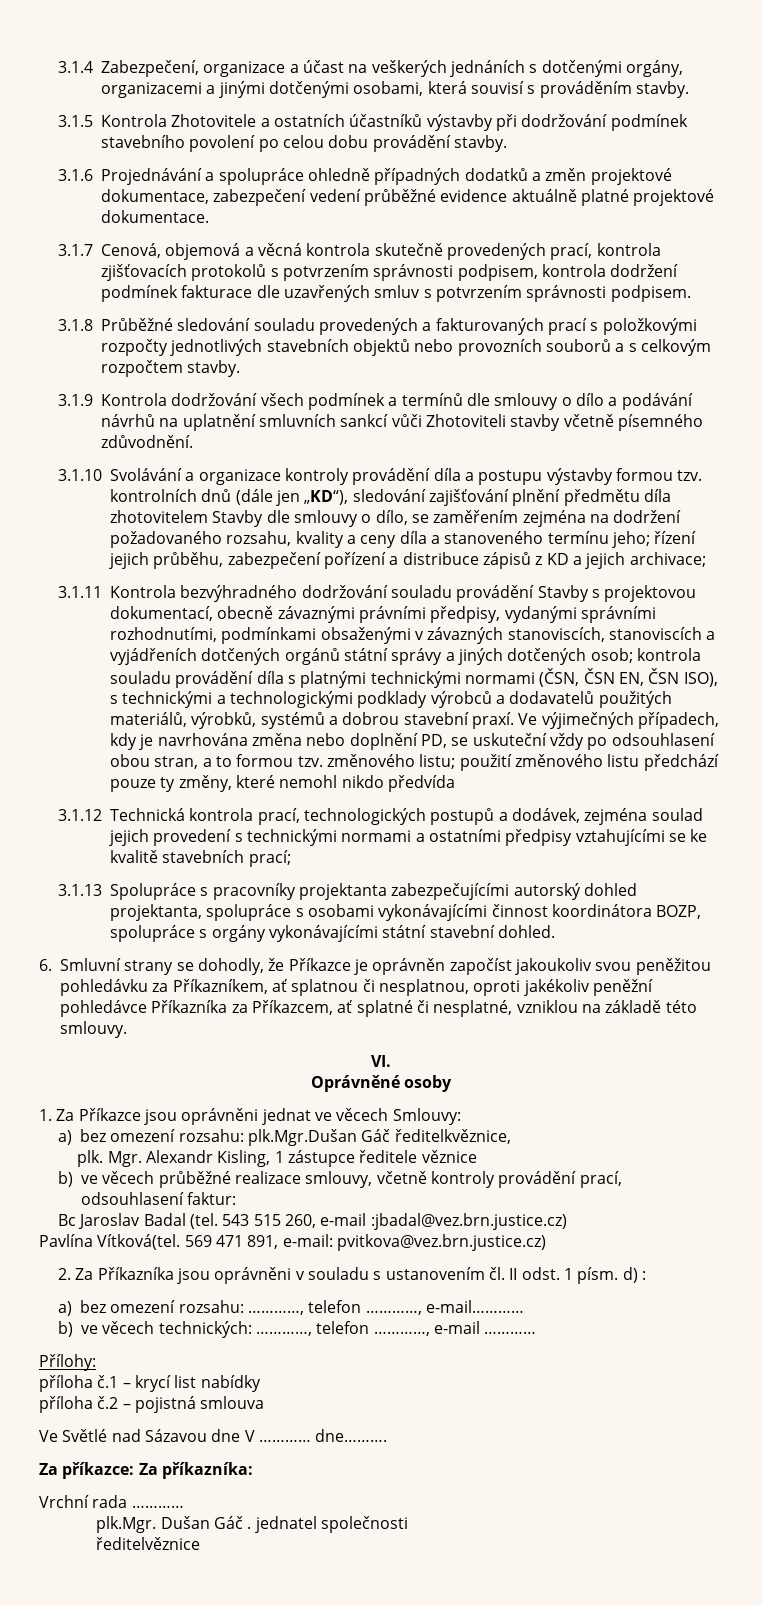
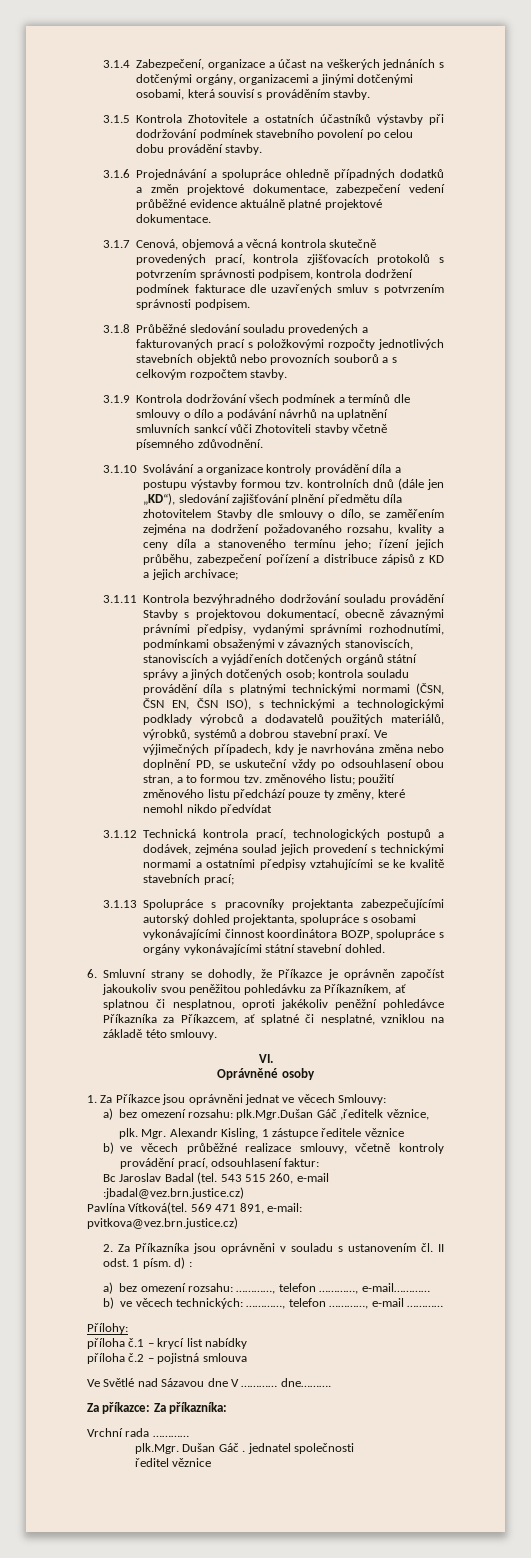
- Ve výjimečných případech, kdy je navrhována změna nebo doplnění PD, se uskuteční vždy po odsouhlasení obou stran, a to formou tzv. změnového listu; použití změnového listu předchází pouze ty změny, které nemohl nikdo předvída
+ Ve výjimečných případech, kdy je navrhována změna nebo doplnění PD, se uskuteční vždy po odsouhlasení obou stran, a to formou tzv. změnového listu; použití změnového listu předchází pouze ty změny, které nemohl nikdo předvídat
- a) bez omezení rozsahu: plk.Mgr.Dušan Gáč ředitelkvěznice,
+ a) bez omezení rozsahu: plk.Mgr.Dušan Gáč ,ředitelk věznice,
- ředitelvěznice
+ ředitel věznice

